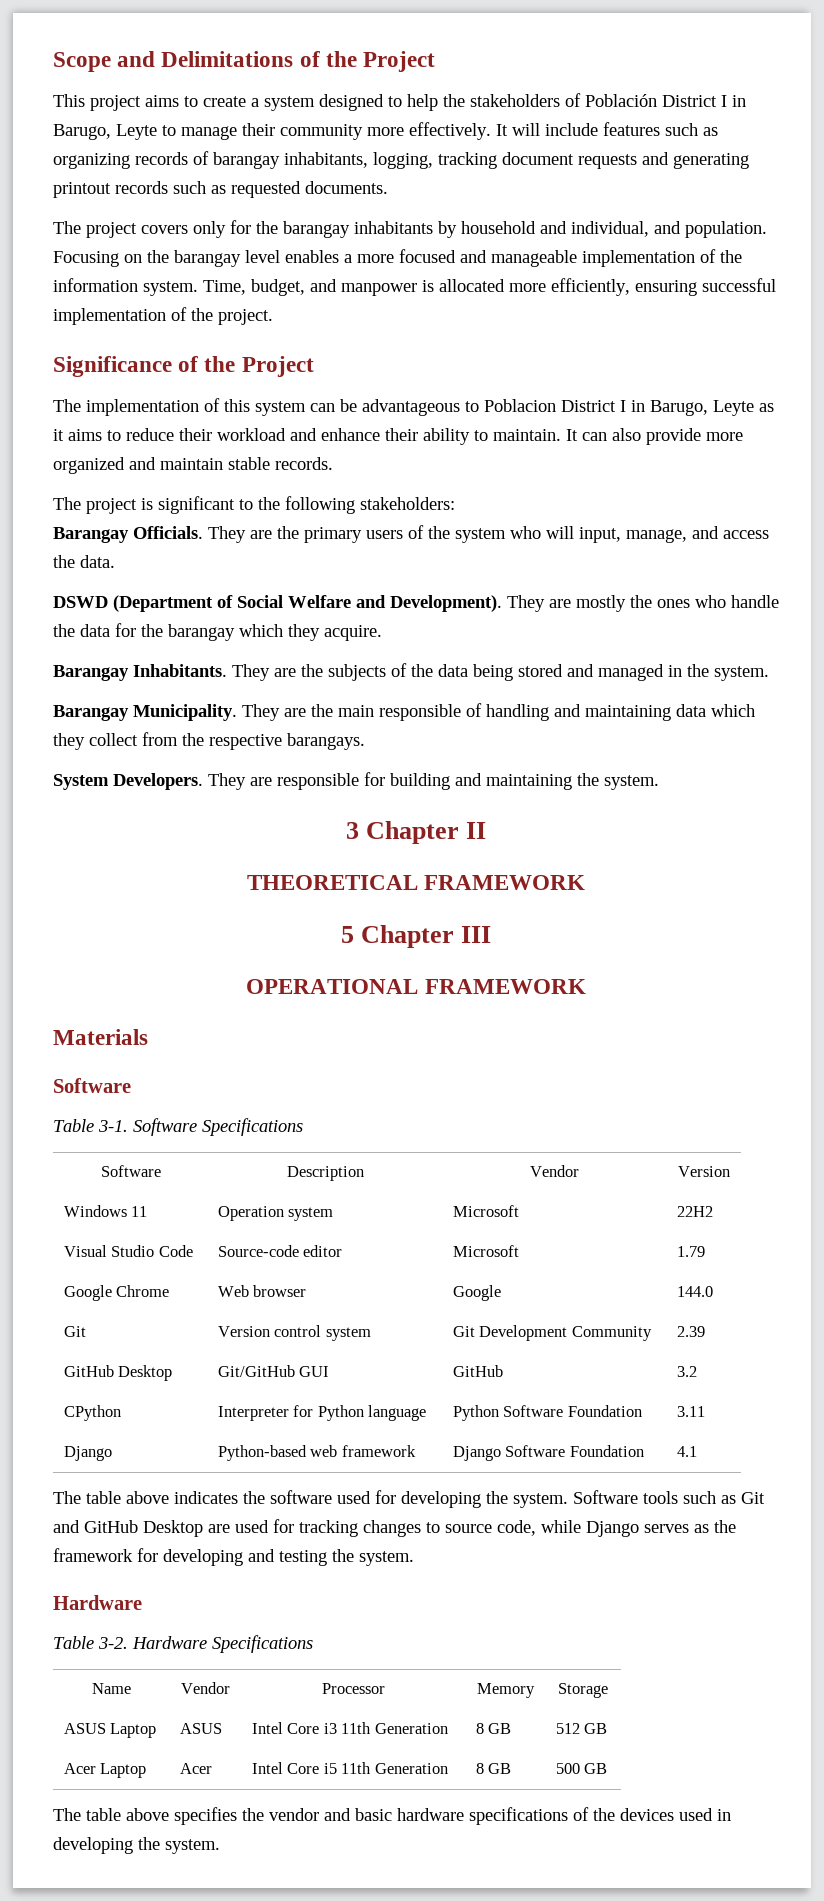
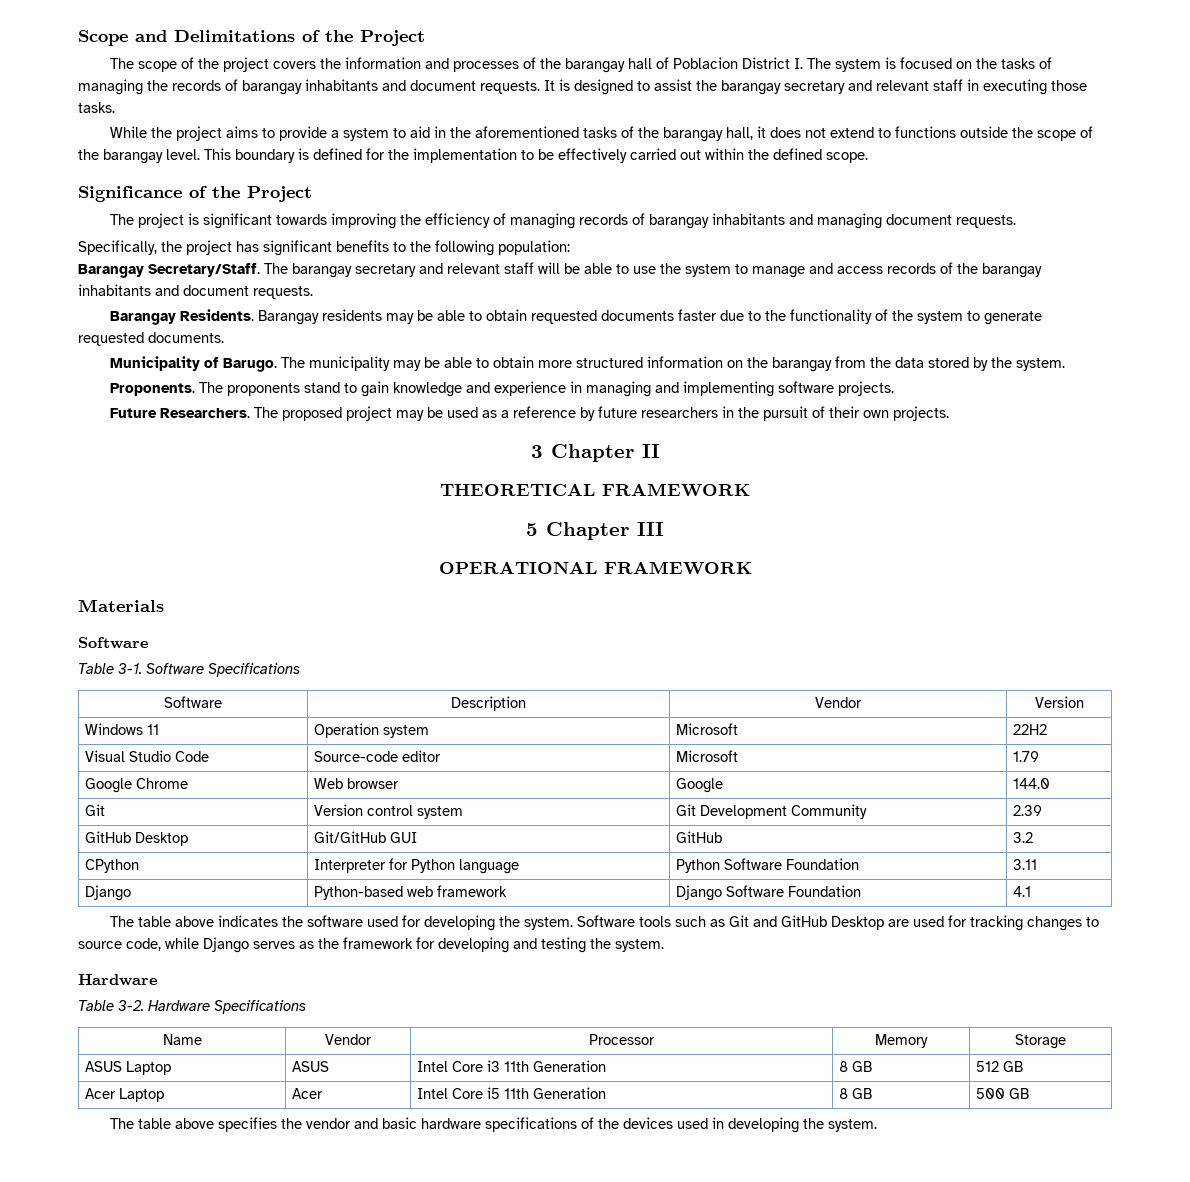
- This project aims to create a system designed to help the stakeholders of Población District I in Barugo, Leyte to manage their community more effectively. It will include features such as organizing records of barangay inhabitants, logging, tracking document requests and generating printout records such as requested documents.
- The project covers only for the barangay inhabitants by household and individual, and population. Focusing on the barangay level enables a more focused and manageable implementation of the information system. Time, budget, and manpower is allocated more efficiently, ensuring successful implementation of the project.
+ The scope of the project covers the information and processes of the barangay hall of Poblacion District I. The system is focused on the tasks of managing the records of barangay inhabitants and document requests. It is designed to assist the barangay secretary and relevant staff in executing those tasks.
+ While the project aims to provide a system to aid in the aforementioned tasks of the barangay hall, it does not extend to functions outside the scope of the barangay level. This boundary is defined for the implementation to be effectively carried out within the defined scope.
  Significance of the Project
- The implementation of this system can be advantageous to Poblacion District I in Barugo, Leyte as it aims to reduce their workload and enhance their ability to maintain. It can also provide more organized and maintain stable records.
- The project is significant to the following stakeholders:
- Barangay Officials. They are the primary users of the system who will input, manage, and access the data.
- DSWD (Department of Social Welfare and Development). They are mostly the ones who handle the data for the barangay which they acquire.
- Barangay Inhabitants. They are the subjects of the data being stored and managed in the system.
- Barangay Municipality. They are the main responsible of handling and maintaining data which they collect from the respective barangays.
- System Developers. They are responsible for building and maintaining the system.
+ The project is significant towards improving the efficiency of managing records of barangay inhabitants and managing document requests.
+ Specifically, the project has significant benefits to the following population:
+ Barangay Secretary/Staff. The barangay secretary and relevant staff will be able to use the system to manage and access records of the barangay inhabitants and document requests.
+ Barangay Residents. Barangay residents may be able to obtain requested documents faster due to the functionality of the system to generate requested documents.
+ Municipality of Barugo. The municipality may be able to obtain more structured information on the barangay from the data stored by the system.
+ Proponents. The proponents stand to gain knowledge and experience in managing and implementing software projects.
+ Future Researchers. The proposed project may be used as a reference by future researchers in the pursuit of their own projects.

